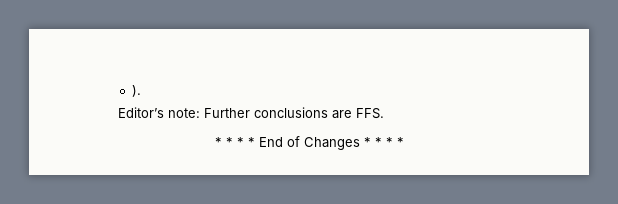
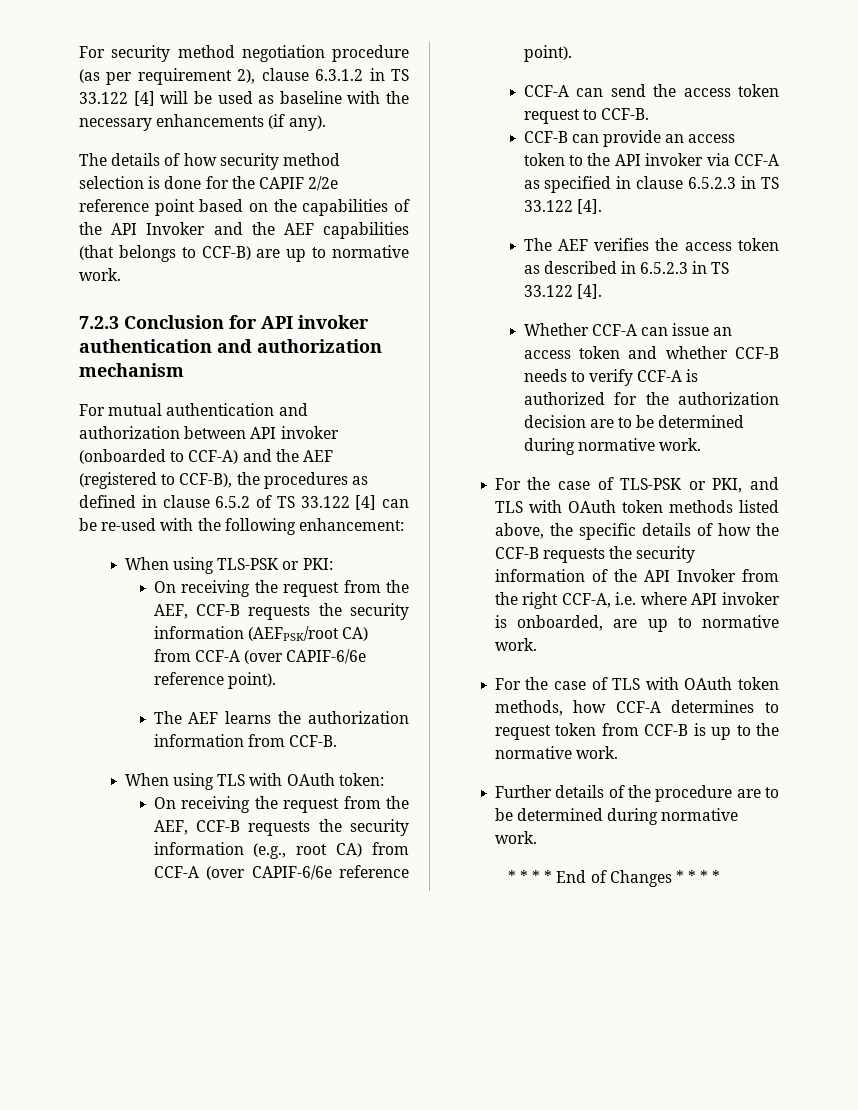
- ).
- Editor’s note: Further conclusions are FFS.
+ For security method negotiation procedure (as per requirement 2), clause 6.3.1.2 in TS 33.122 [4] will be used as baseline with the necessary enhancements (if any).
+ The details of how security method selection is done for the CAPIF 2/2e reference point based on the capabilities of the API Invoker and the AEF capabilities (that belongs to CCF-B) are up to normative work.
+ 7.2.3 Conclusion for API invoker authentication and authorization mechanism
+ For mutual authentication and authorization between API invoker (onboarded to CCF-A) and the AEF (registered to CCF-B), the procedures as defined in clause 6.5.2 of TS 33.122 [4] can be re-used with the following enhancement:
+ When using TLS-PSK or PKI:
+ On receiving the request from the AEF, CCF-B requests the security information (AEFPSK/root CA) from CCF-A (over CAPIF-6/6e reference point).
+ The AEF learns the authorization information from CCF-B.
+ When using TLS with OAuth token:
+ On receiving the request from the AEF, CCF-B requests the security information (e.g., root CA) from CCF-A (over CAPIF-6/6e reference point).
+ CCF-A can send the access token request to CCF-B.
+ CCF-B can provide an access token to the API invoker via CCF-A as specified in clause 6.5.2.3 in TS 33.122 [4].
+ The AEF verifies the access token as described in 6.5.2.3 in TS 33.122 [4].
+ Whether CCF-A can issue an access token and whether CCF-B needs to verify CCF-A is authorized for the authorization decision are to be determined during normative work.
+ For the case of TLS-PSK or PKI, and TLS with OAuth token methods listed above, the specific details of how the CCF-B requests the security information of the API Invoker from the right CCF-A, i.e. where API invoker is onboarded, are up to normative work.
+ For the case of TLS with OAuth token methods, how CCF-A determines to request token from CCF-B is up to the normative work.
+ Further details of the procedure are to be determined during normative work.

